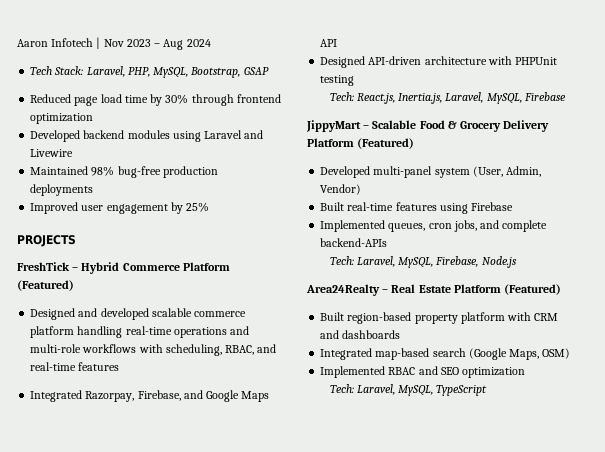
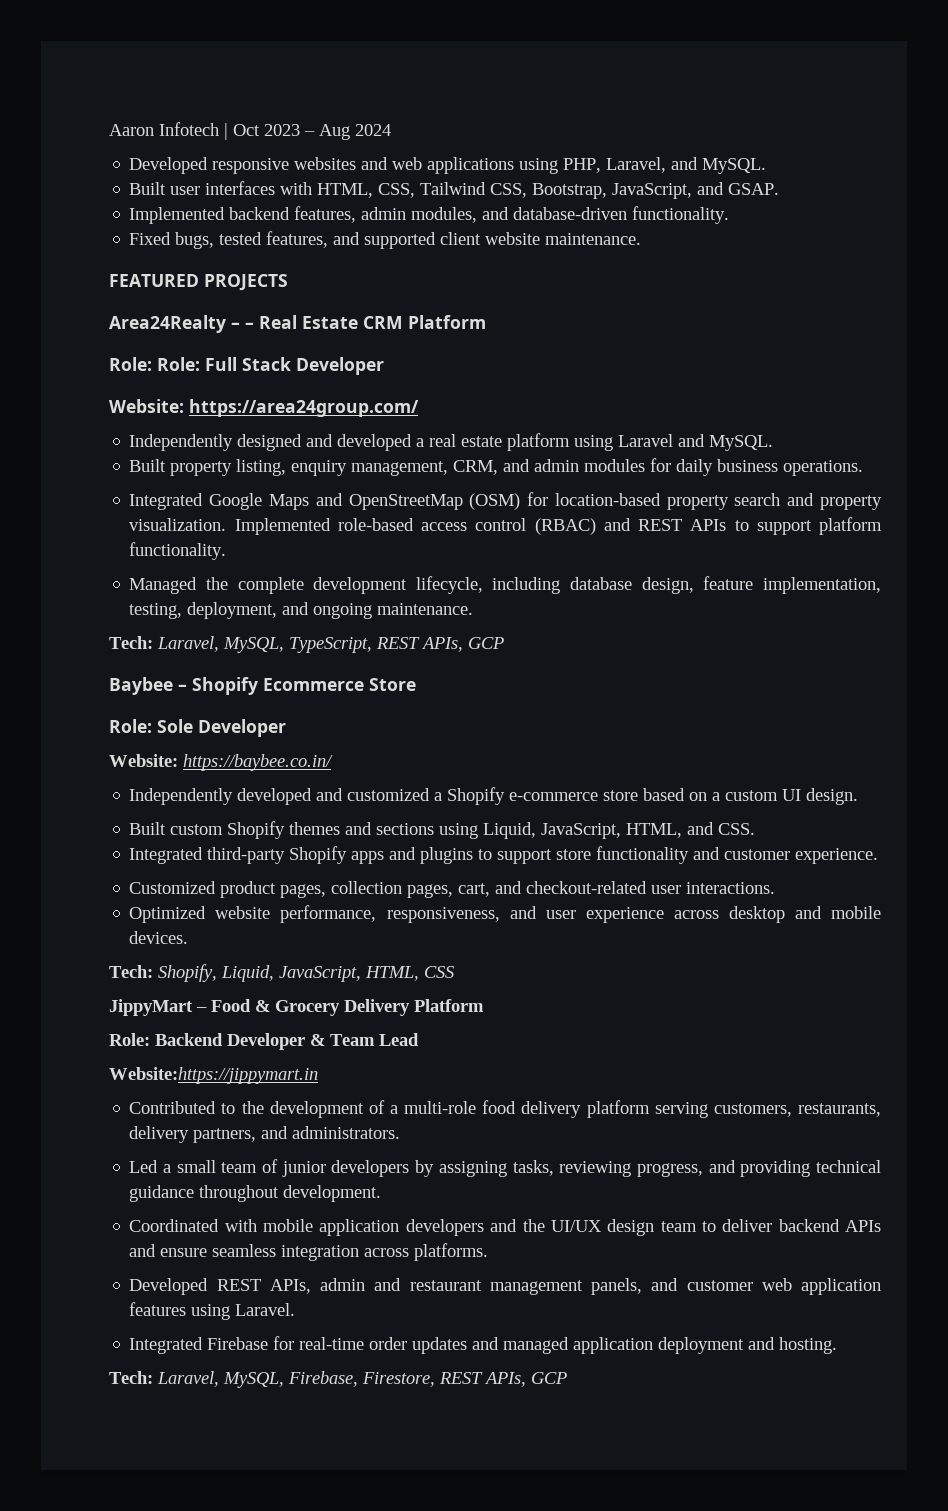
- Aaron Infotech | Nov 2023 – Aug 2024
+ Aaron Infotech | Oct 2023 – Aug 2024
- Tech Stack: Laravel, PHP, MySQL, Bootstrap, GSAP
- Reduced page load time by 30% through frontend optimization
- Developed backend modules using Laravel and Livewire
- Maintained 98% bug-free production deployments
- Improved user engagement by 25%
- PROJECTS
- FreshTick – Hybrid Commerce Platform (Featured)
- Designed and developed scalable commerce platform handling real-time operations and multi-role workflows with scheduling, RBAC, and real-time features
- Integrated Razorpay, Firebase, and Google Maps API
- Designed API-driven architecture with PHPUnit testing
- Tech: React.js, Inertia.js, Laravel, MySQL, Firebase
+ Developed responsive websites and web applications using PHP, Laravel, and MySQL.
+ Built user interfaces with HTML, CSS, Tailwind CSS, Bootstrap, JavaScript, and GSAP.
+ Implemented backend features, admin modules, and database-driven functionality.
+ Fixed bugs, tested features, and supported client website maintenance.
+ FEATURED PROJECTS
+ Area24Realty – – Real Estate CRM Platform
+ Role: Role: Full Stack Developer
+ Website: https://area24group.com/
+ Independently designed and developed a real estate platform using Laravel and MySQL.
+ Built property listing, enquiry management, CRM, and admin modules for daily business operations.
+ Integrated Google Maps and OpenStreetMap (OSM) for location-based property search and property visualization. Implemented role-based access control (RBAC) and REST APIs to support platform functionality.
+ Managed the complete development lifecycle, including database design, feature implementation, testing, deployment, and ongoing maintenance.
+ Tech: Laravel, MySQL, TypeScript, REST APIs, GCP
+ Baybee – Shopify Ecommerce Store
+ Role: Sole Developer
+ Website: https://baybee.co.in/
+ Independently developed and customized a Shopify e-commerce store based on a custom UI design.
+ Built custom Shopify themes and sections using Liquid, JavaScript, HTML, and CSS.
+ Integrated third-party Shopify apps and plugins to support store functionality and customer experience.
+ Customized product pages, collection pages, cart, and checkout-related user interactions.
+ Optimized website performance, responsiveness, and user experience across desktop and mobile devices.
+ Tech: Shopify, Liquid, JavaScript, HTML, CSS
- JippyMart – Scalable Food & Grocery Delivery Platform (Featured)
- Developed multi-panel system (User, Admin, Vendor)
- Built real-time features using Firebase
- Implemented queues, cron jobs, and complete backend-APIs
- Tech: Laravel, MySQL, Firebase, Node.js
- Area24Realty – Real Estate Platform (Featured)
- Built region-based property platform with CRM and dashboards
- Integrated map-based search (Google Maps, OSM)
- Implemented RBAC and SEO optimization
- Tech: Laravel, MySQL, TypeScript
+ JippyMart – Food & Grocery Delivery Platform
+ Role: Backend Developer & Team Lead
+ Website:https://jippymart.in
+ Contributed to the development of a multi-role food delivery platform serving customers, restaurants, delivery partners, and administrators.
+ Led a small team of junior developers by assigning tasks, reviewing progress, and providing technical guidance throughout development.
+ Coordinated with mobile application developers and the UI/UX design team to deliver backend APIs and ensure seamless integration across platforms.
+ Developed REST APIs, admin and restaurant management panels, and customer web application features using Laravel.
+ Integrated Firebase for real-time order updates and managed application deployment and hosting.
+ Tech: Laravel, MySQL, Firebase, Firestore, REST APIs, GCP

